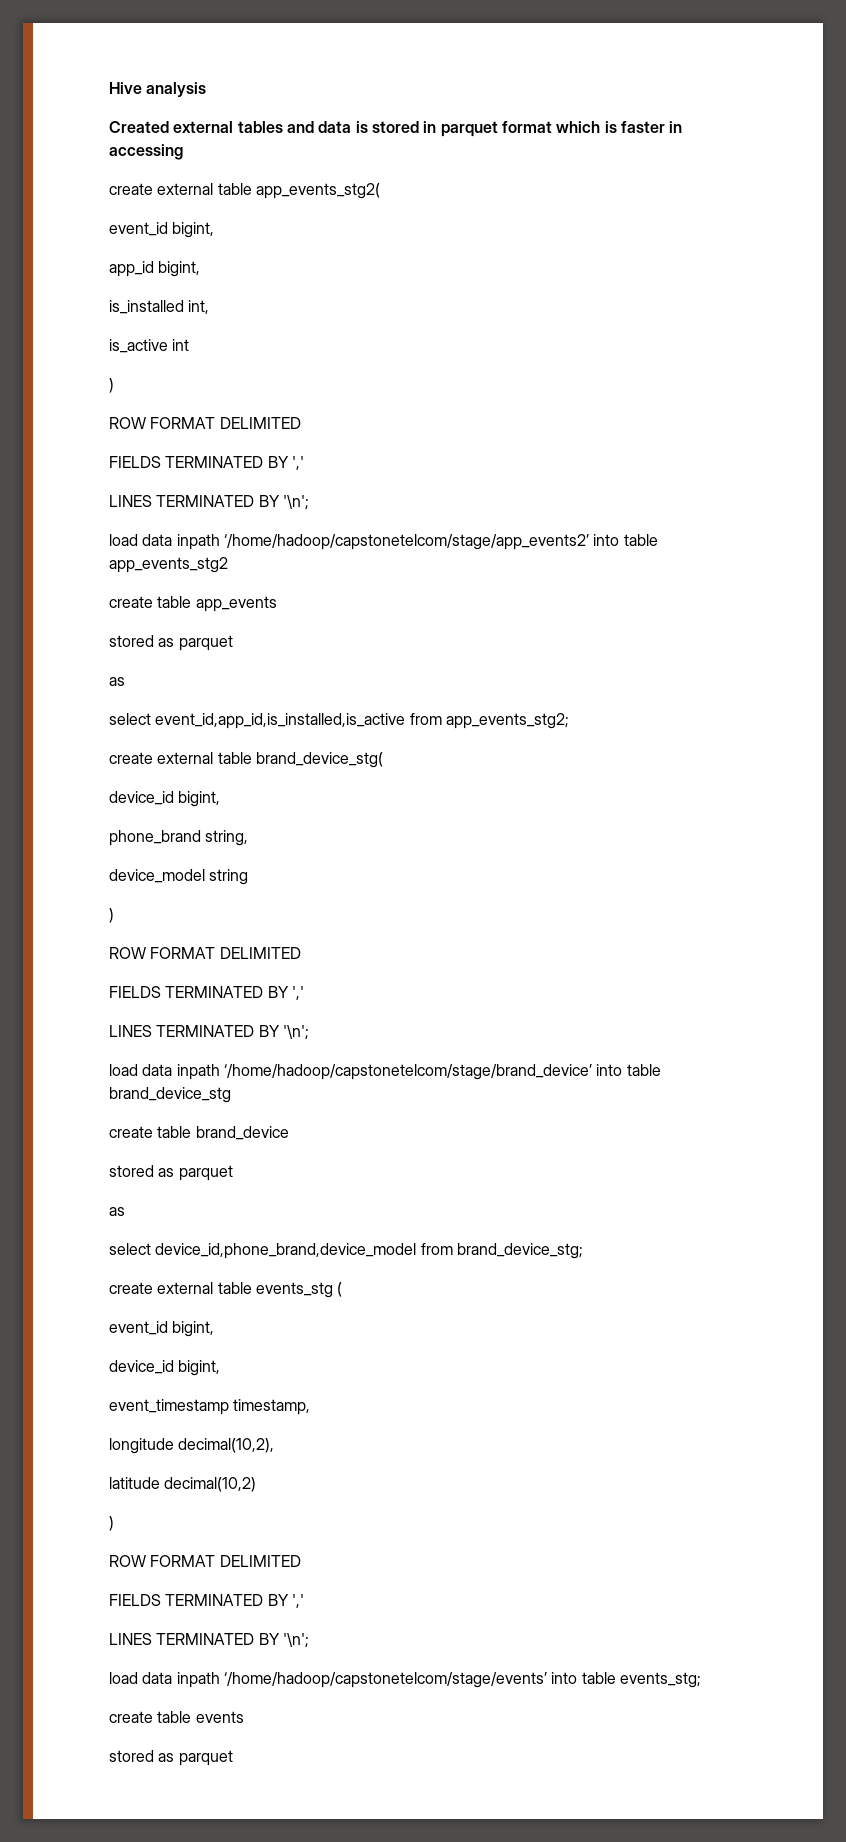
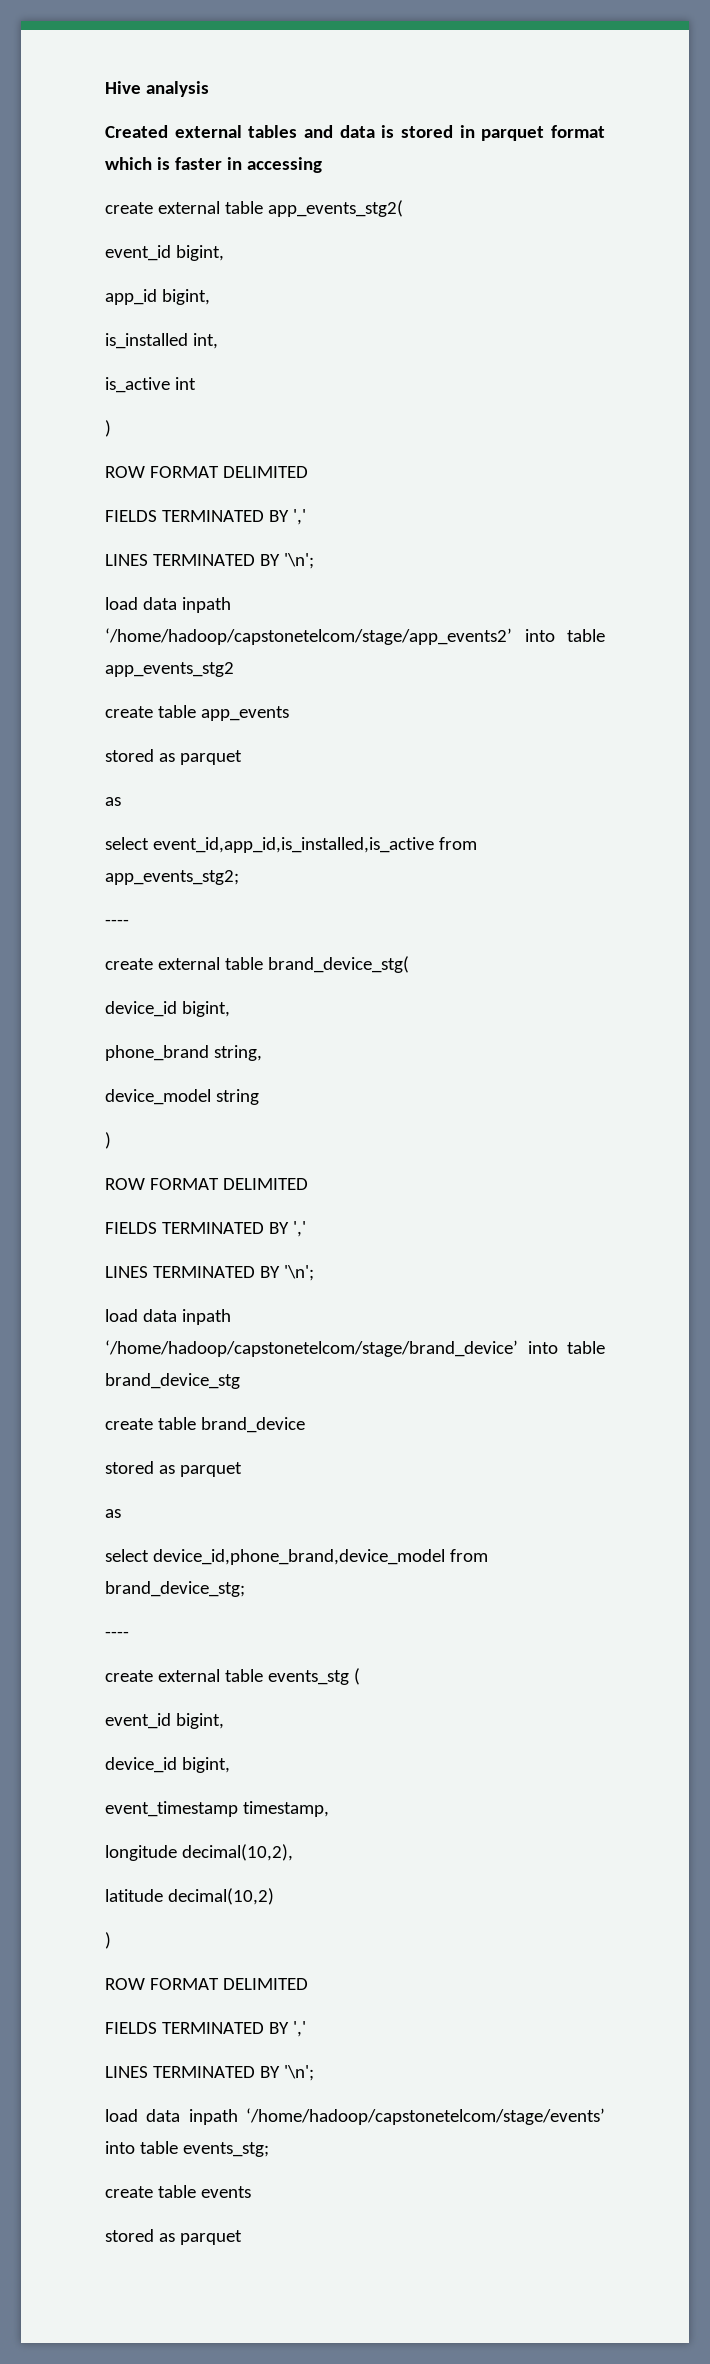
  select event_id,app_id,is_installed,is_active from app_events_stg2;
+ ----
  select device_id,phone_brand,device_model from brand_device_stg;
+ ----

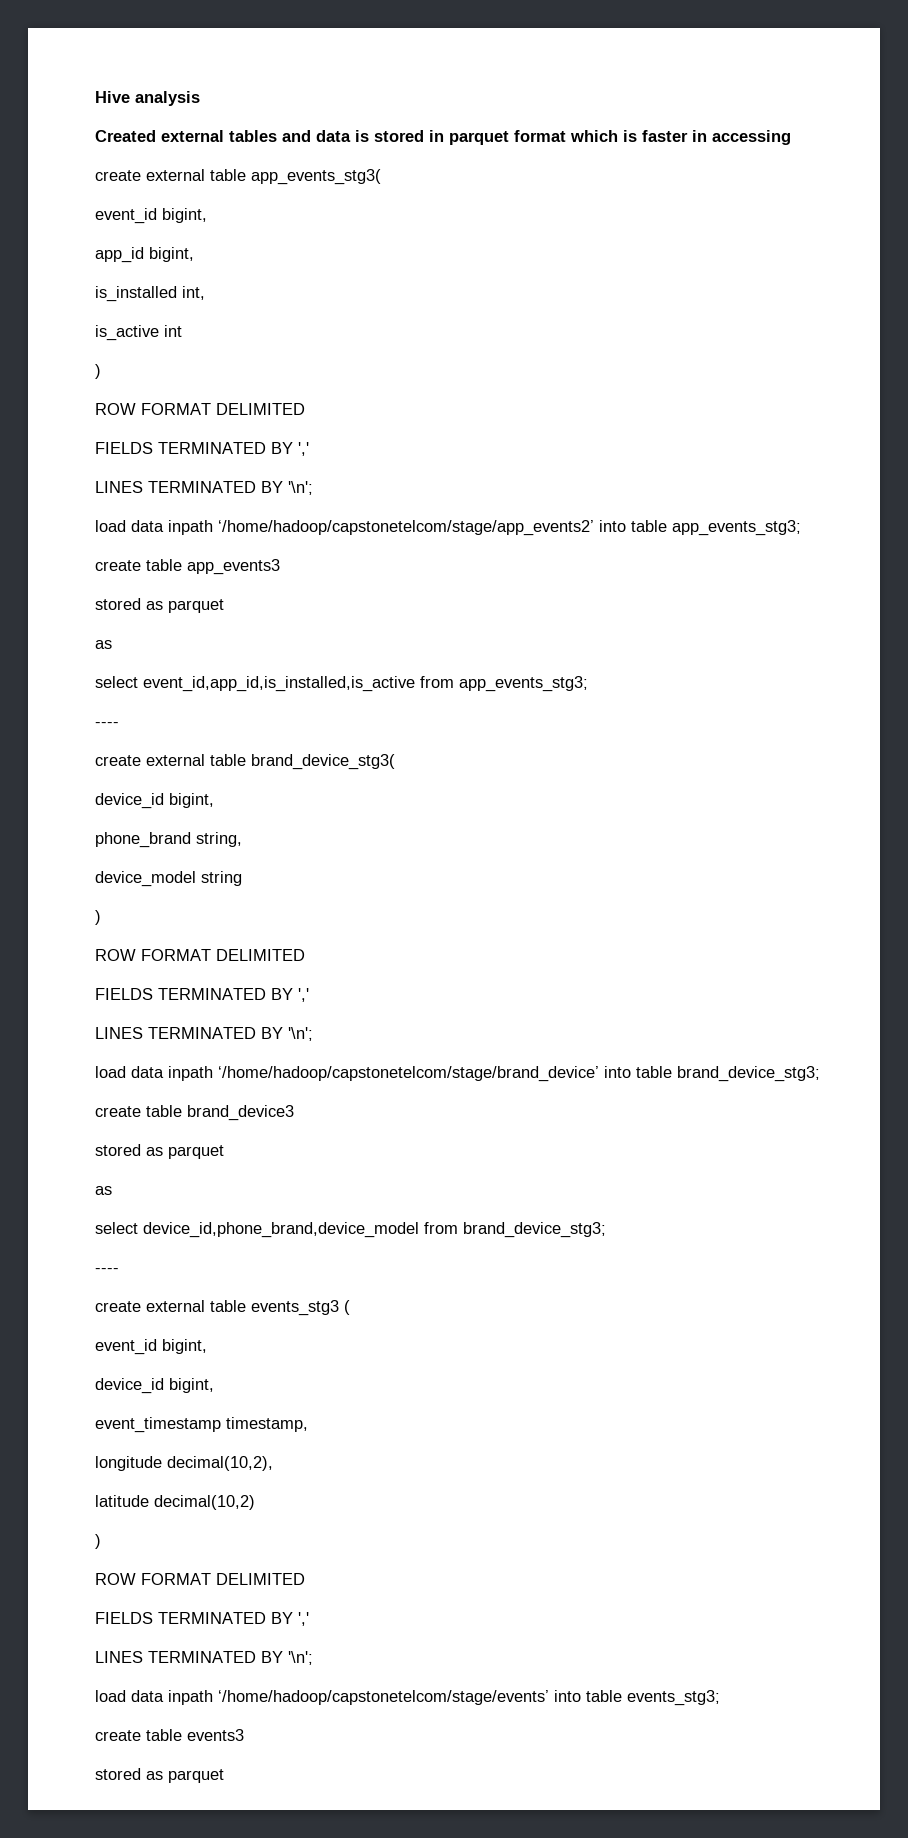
- create external table app_events_stg2(
+ create external table app_events_stg3(
- load data inpath ‘/home/hadoop/capstonetelcom/stage/app_events2’ into table app_events_stg2
- create table app_events
+ load data inpath ‘/home/hadoop/capstonetelcom/stage/app_events2’ into table app_events_stg3;
+ create table app_events3
- select event_id,app_id,is_installed,is_active from app_events_stg2;
+ select event_id,app_id,is_installed,is_active from app_events_stg3;
  ----
- create external table brand_device_stg(
+ create external table brand_device_stg3(
- load data inpath ‘/home/hadoop/capstonetelcom/stage/brand_device’ into table brand_device_stg
- create table brand_device
+ load data inpath ‘/home/hadoop/capstonetelcom/stage/brand_device’ into table brand_device_stg3;
+ create table brand_device3
- select device_id,phone_brand,device_model from brand_device_stg;
+ select device_id,phone_brand,device_model from brand_device_stg3;
  ----
- create external table events_stg (
+ create external table events_stg3 (
- load data inpath ‘/home/hadoop/capstonetelcom/stage/events’ into table events_stg;
- create table events
+ load data inpath ‘/home/hadoop/capstonetelcom/stage/events’ into table events_stg3;
+ create table events3

